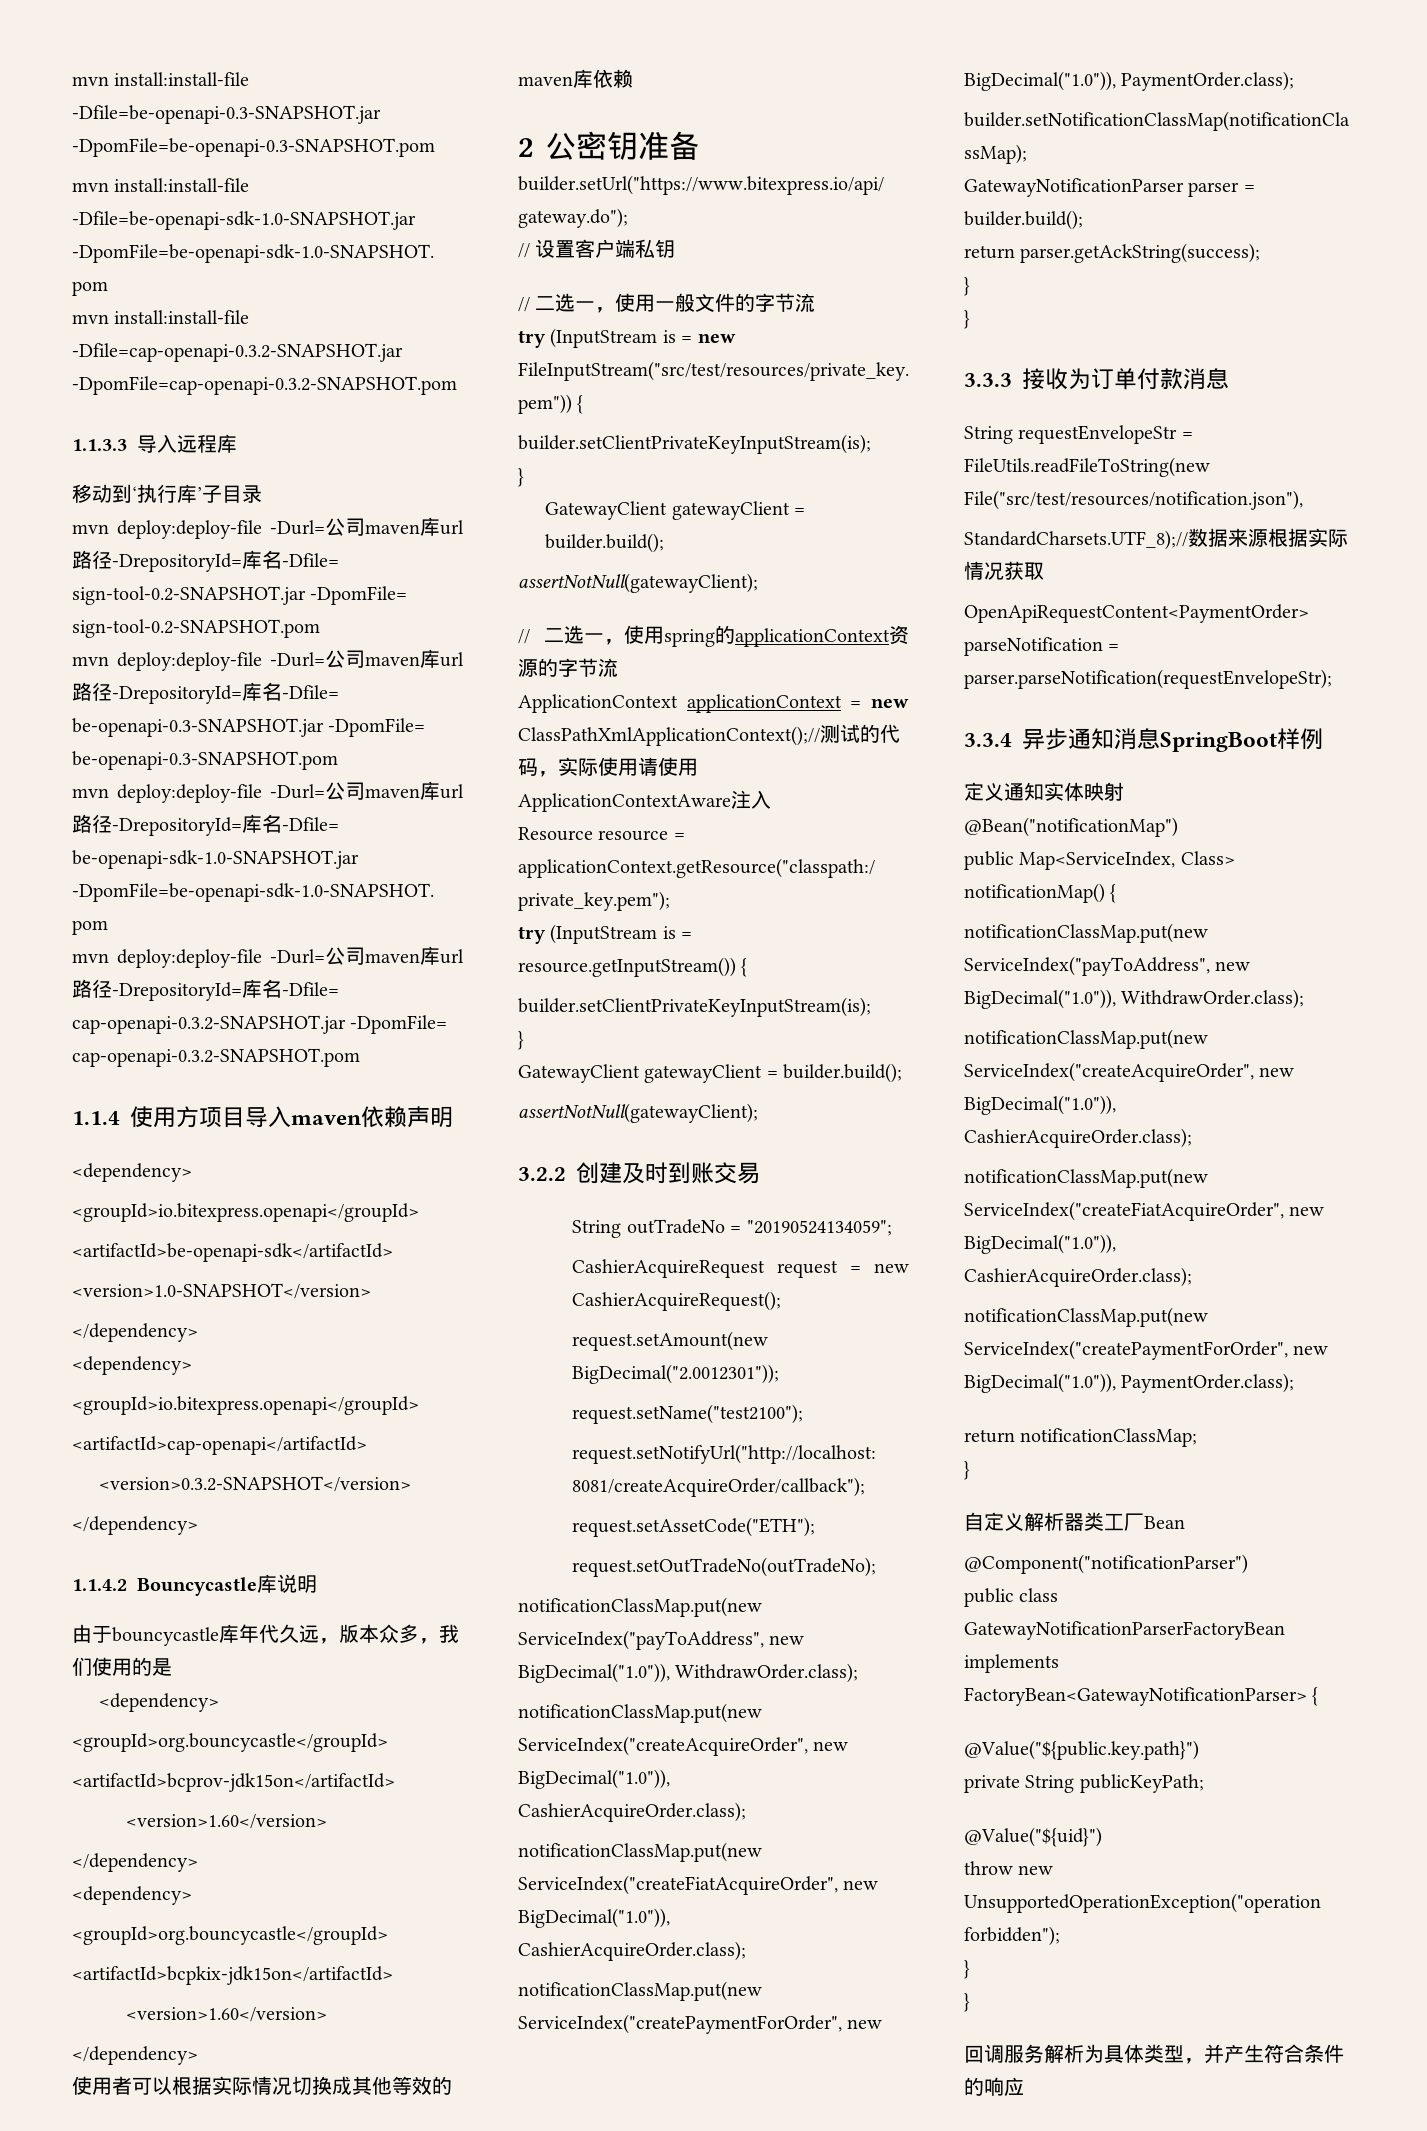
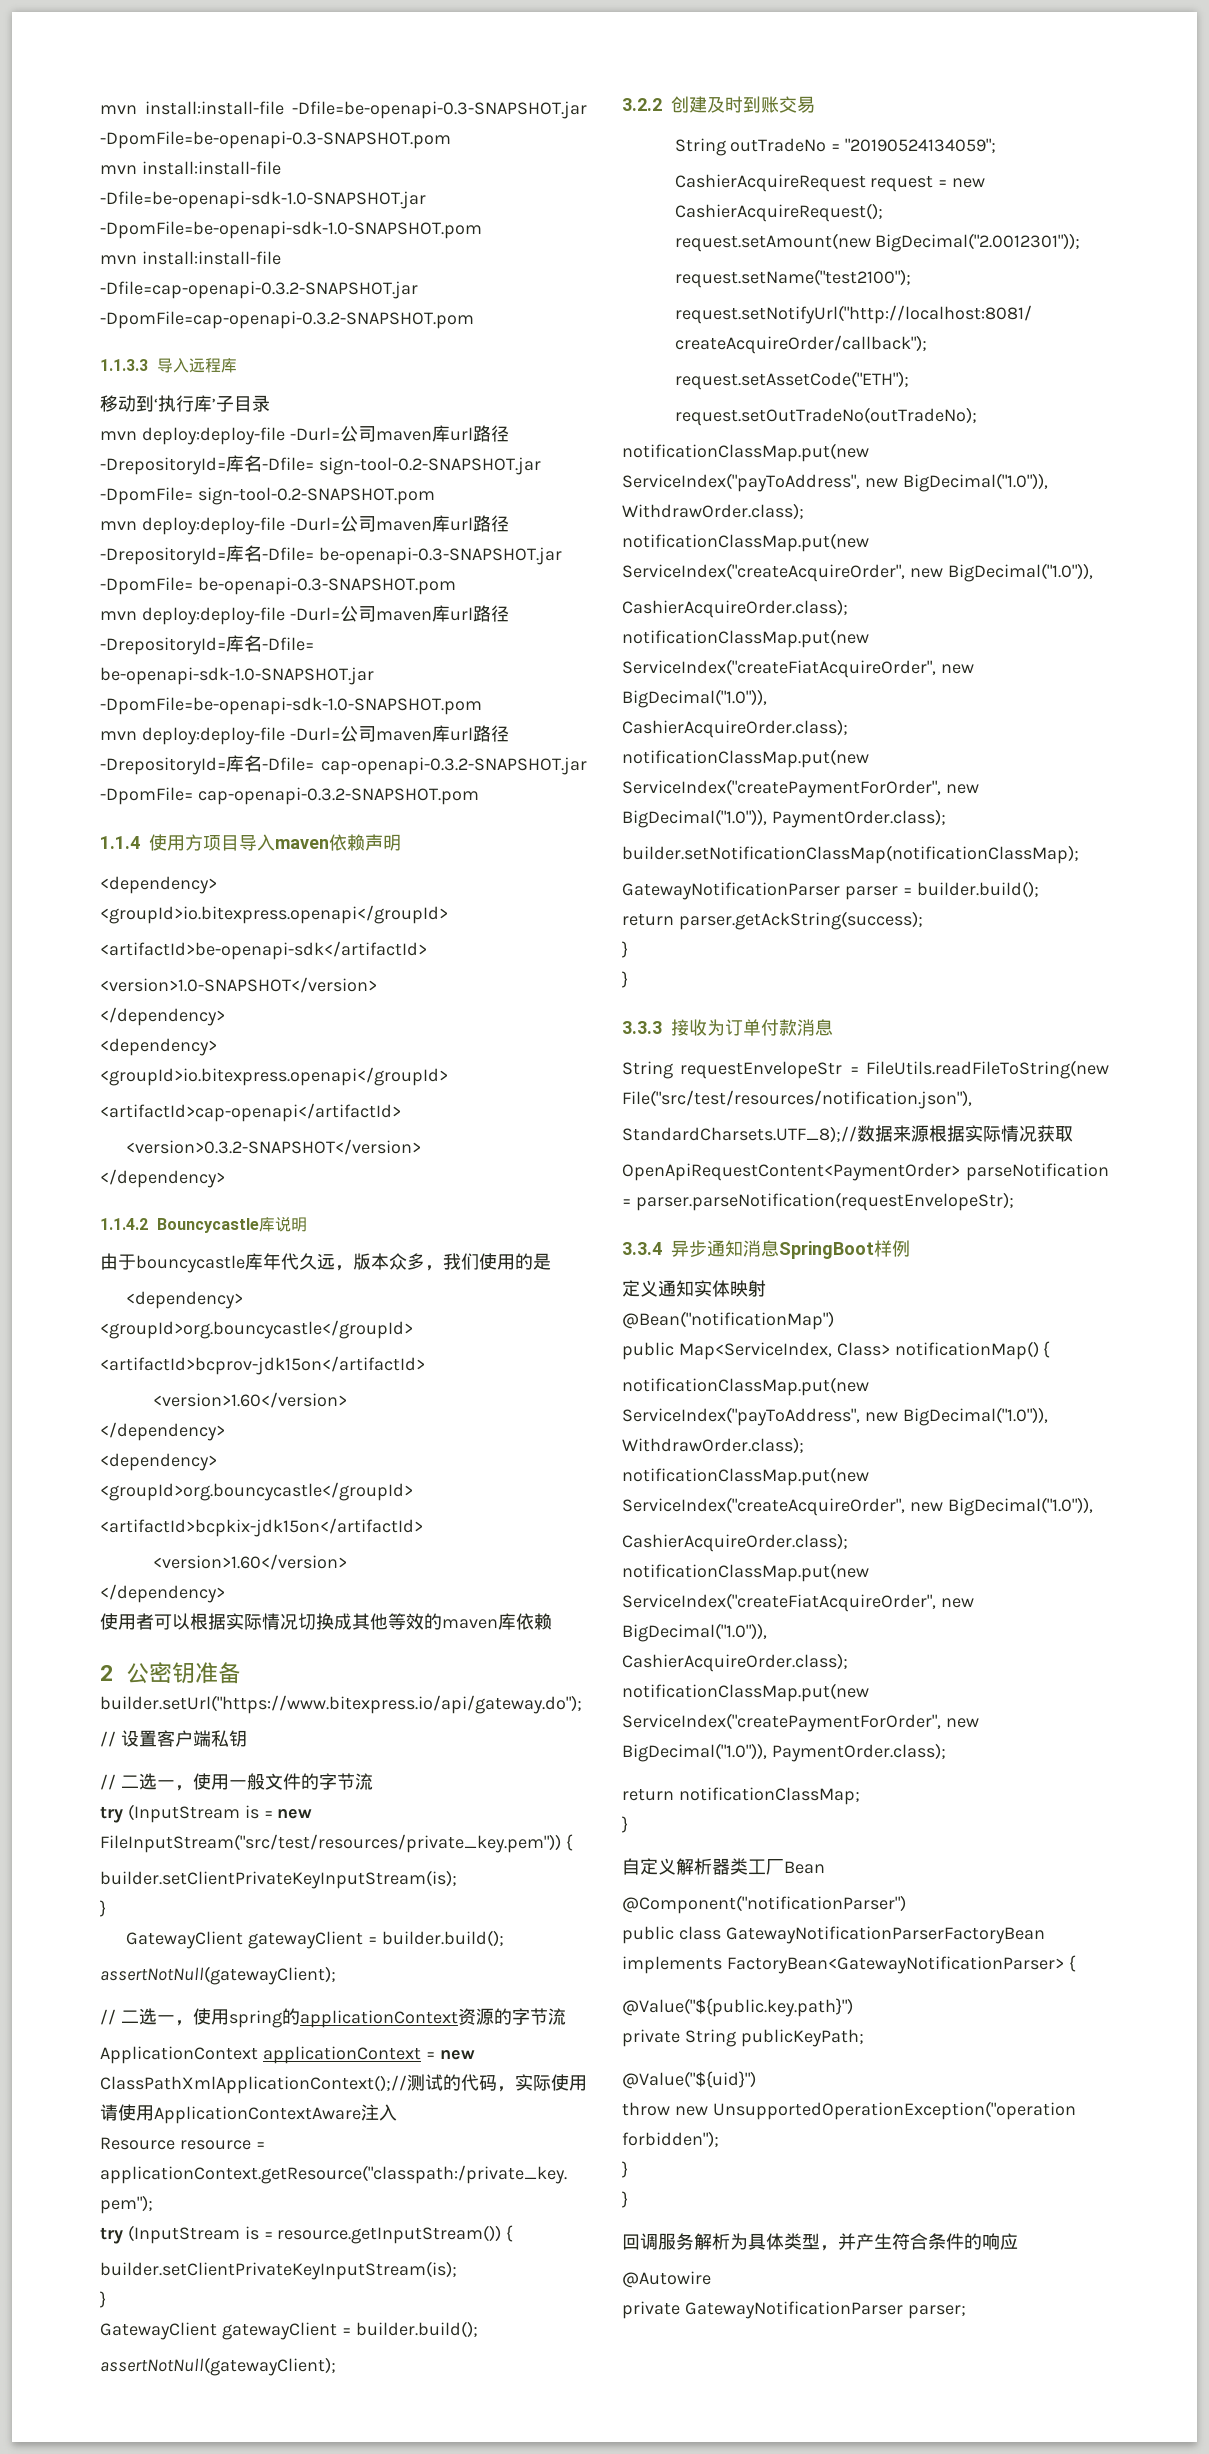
+ @Autowire
+ private GatewayNotificationParser parser;

